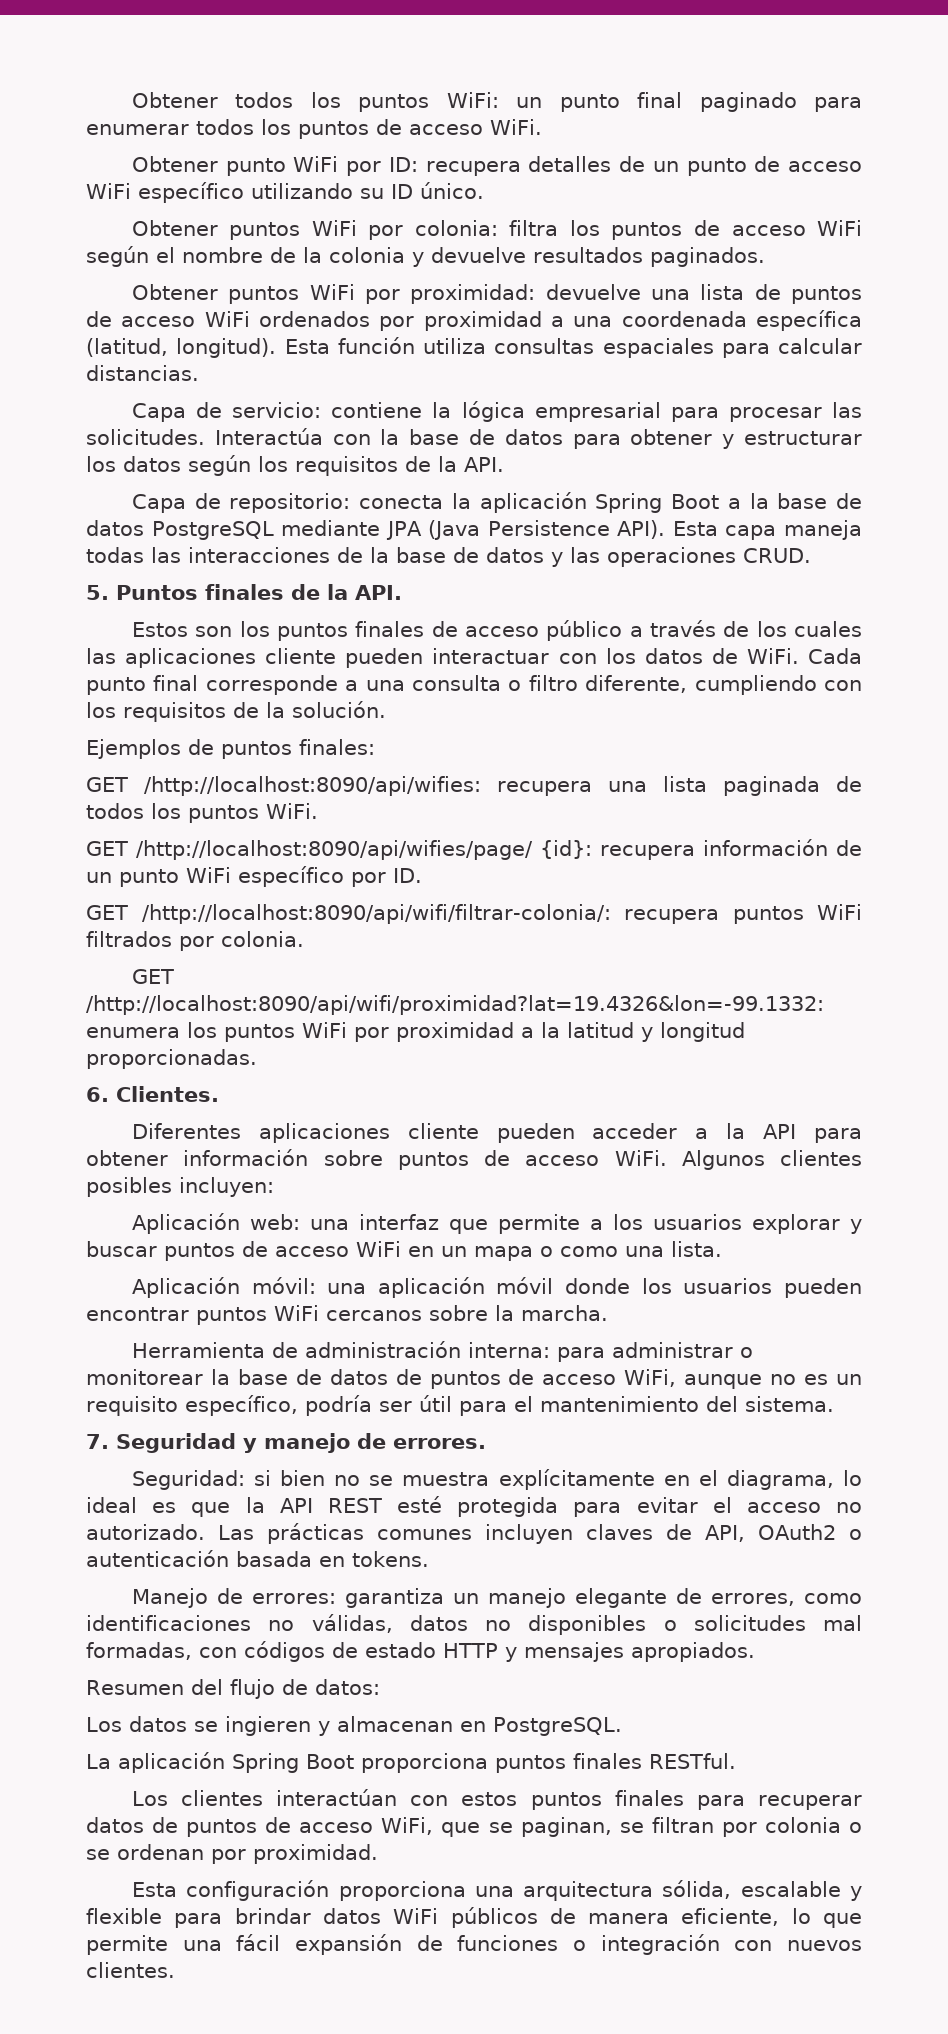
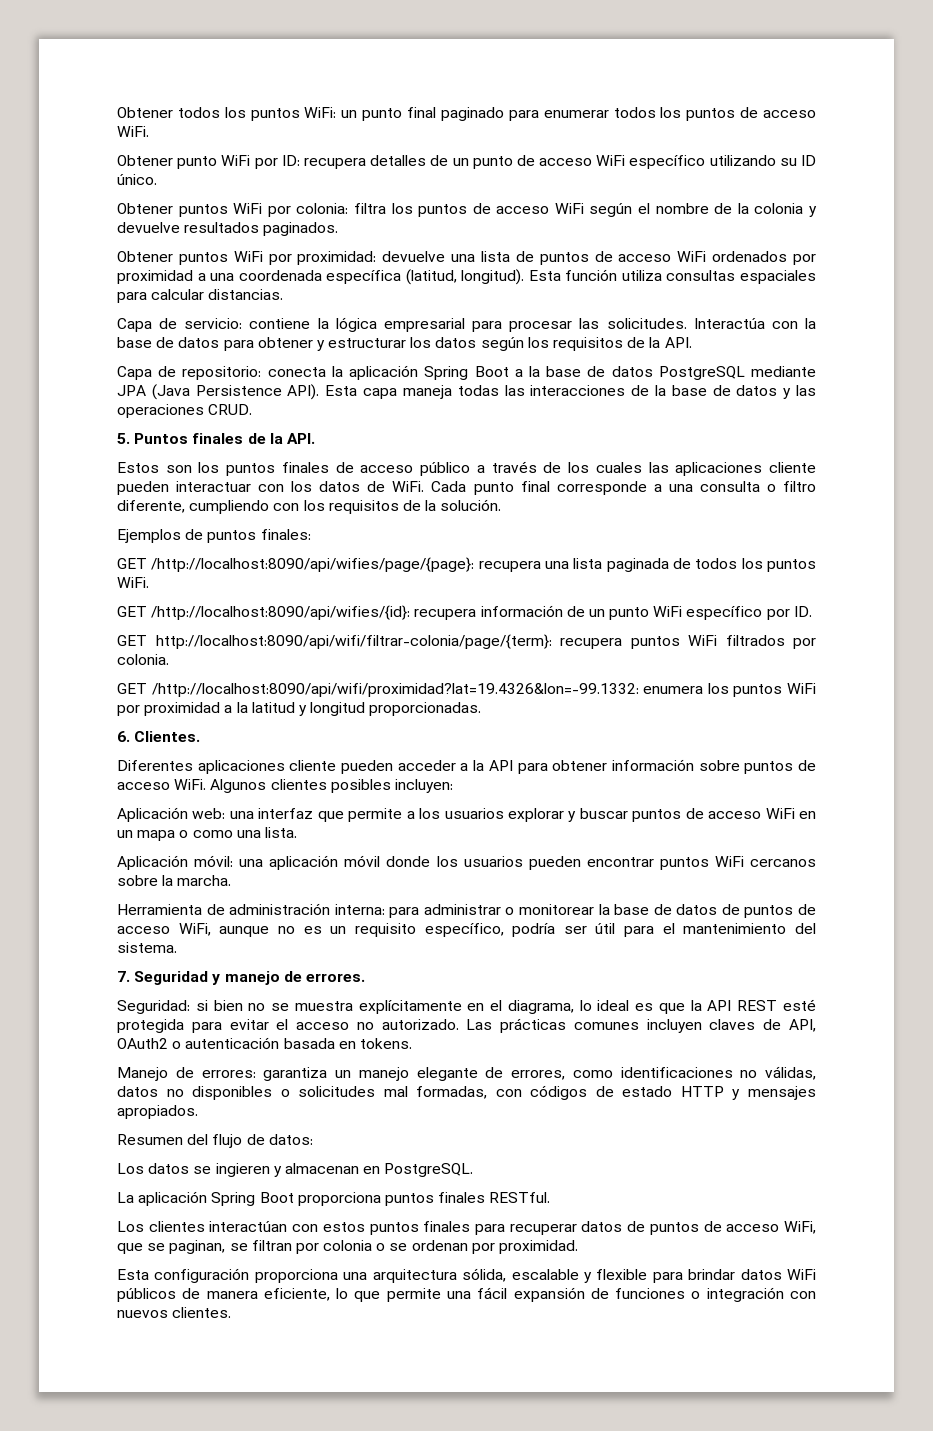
- GET /http://localhost:8090/api/wifies: recupera una lista paginada de todos los puntos WiFi.
+ GET /http://localhost:8090/api/wifies/page/{page}: recupera una lista paginada de todos los puntos WiFi.
- GET /http://localhost:8090/api/wifies/page/ {id}: recupera información de un punto WiFi específico por ID.
+ GET /http://localhost:8090/api/wifies/{id}: recupera información de un punto WiFi específico por ID.
- GET /http://localhost:8090/api/wifi/filtrar-colonia/: recupera puntos WiFi filtrados por colonia.
+ GET http://localhost:8090/api/wifi/filtrar-colonia/page/{term}: recupera puntos WiFi filtrados por colonia.

